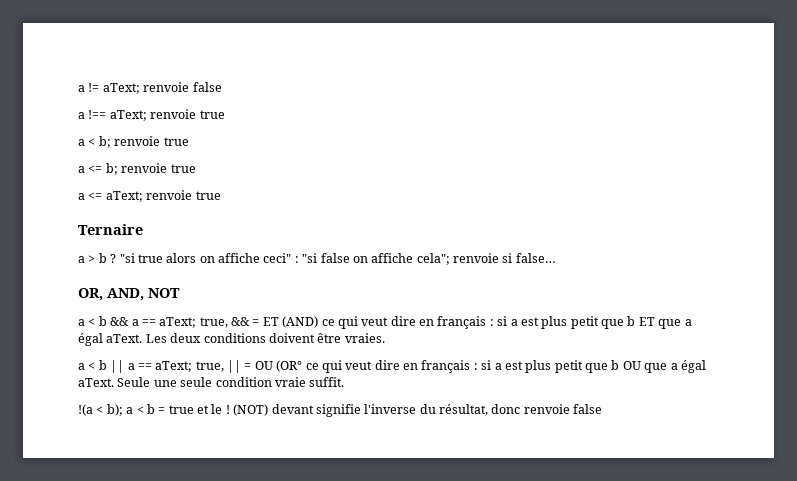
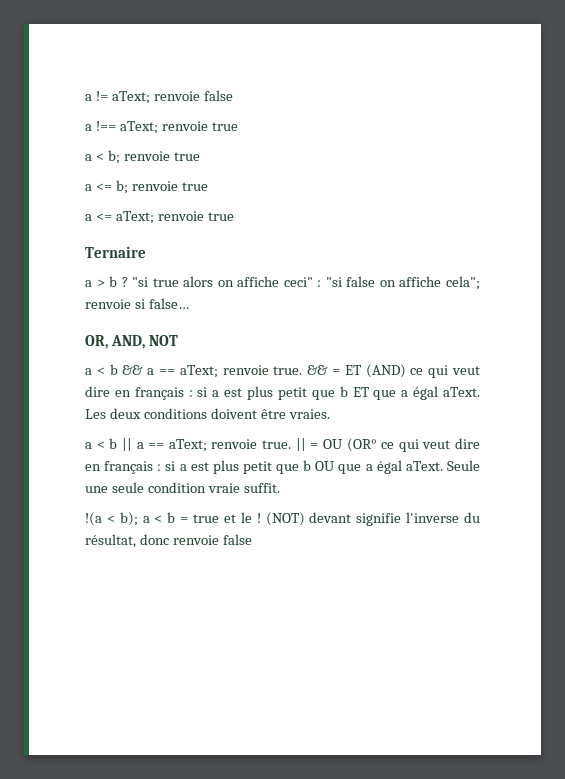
- a < b && a == aText; true, && = ET (AND) ce qui veut dire en français : si a est plus petit que b ET que a égal aText.
+ a < b && a == aText; renvoie true. && = ET (AND) ce qui veut dire en français : si a est plus petit que b ET que a égal aText.
- a < b || a == aText; true, || = OU (OR° ce qui veut dire en français : si a est plus petit que b OU que a égal aText.
+ a < b || a == aText; renvoie true. || = OU (OR° ce qui veut dire en français : si a est plus petit que b OU que a égal aText.

